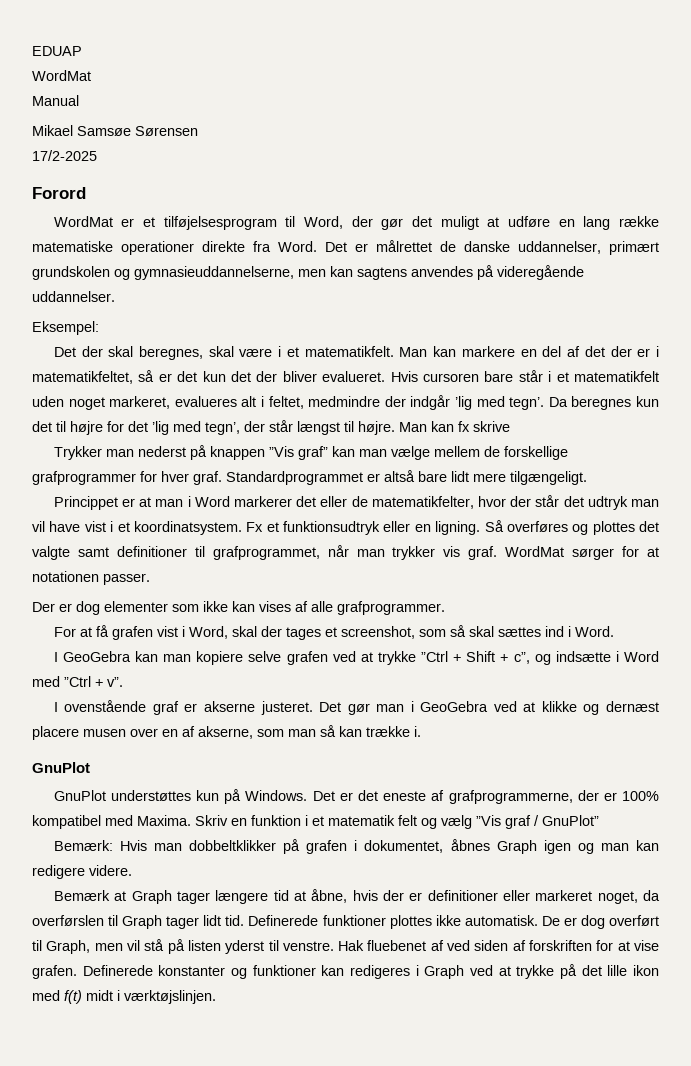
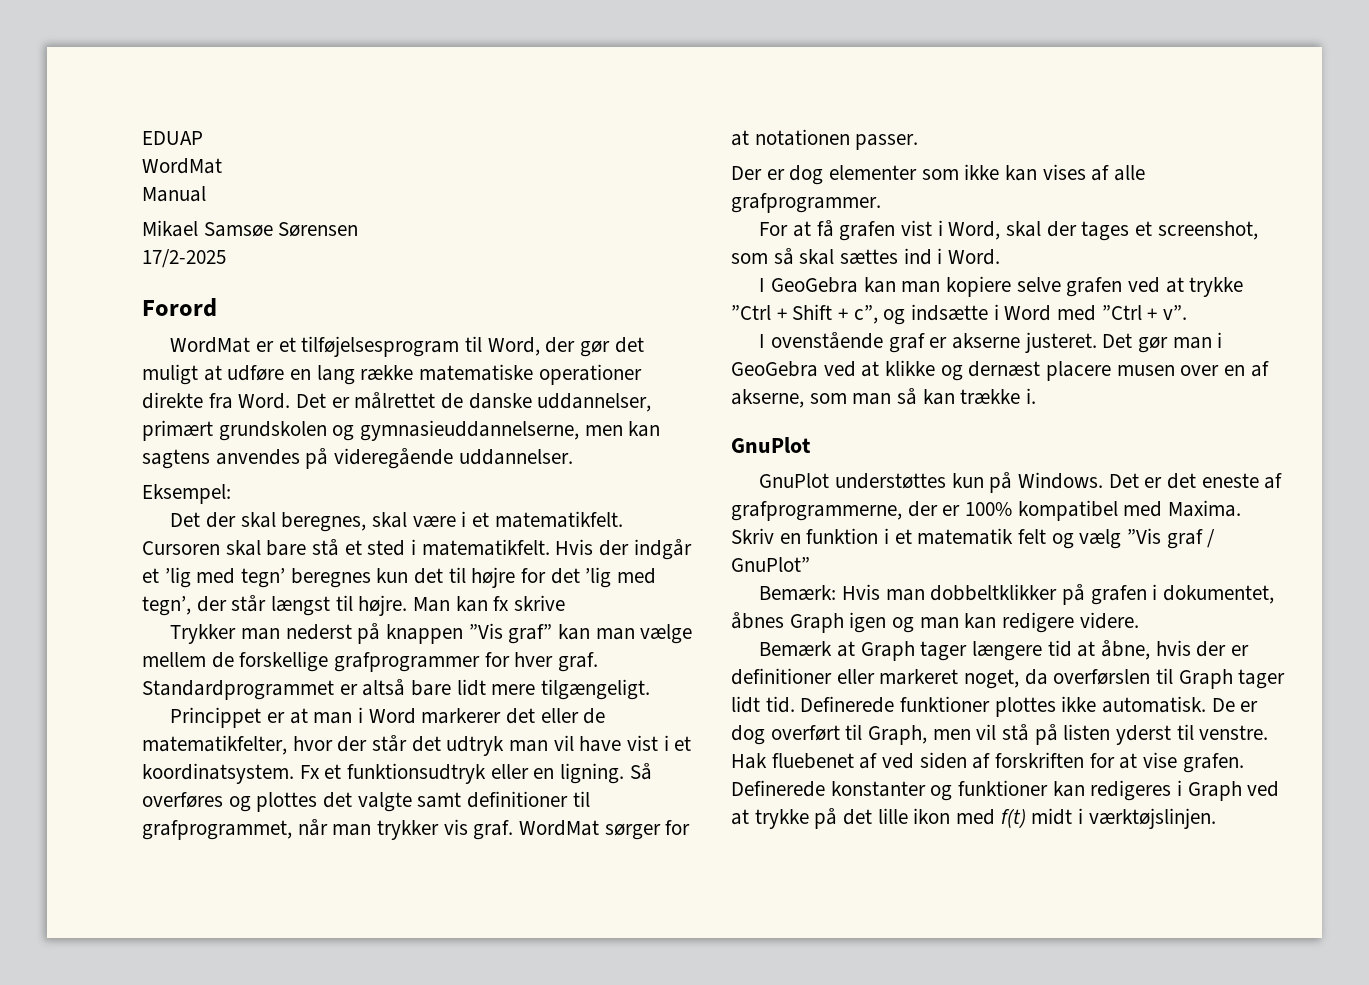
- Man kan markere en del af det der er i matematikfeltet, så er det kun det der bliver evalueret. Hvis cursoren bare står i et matematikfelt uden noget markeret, evalueres alt i feltet, medmindre der indgår ’lig med tegn’. Da beregnes kun det til højre for det ’lig med tegn’, der står længst til højre.
+ Cursoren skal bare stå et sted i matematikfelt. Hvis der indgår et ’lig med tegn’ beregnes kun det til højre for det ’lig med tegn’, der står længst til højre.

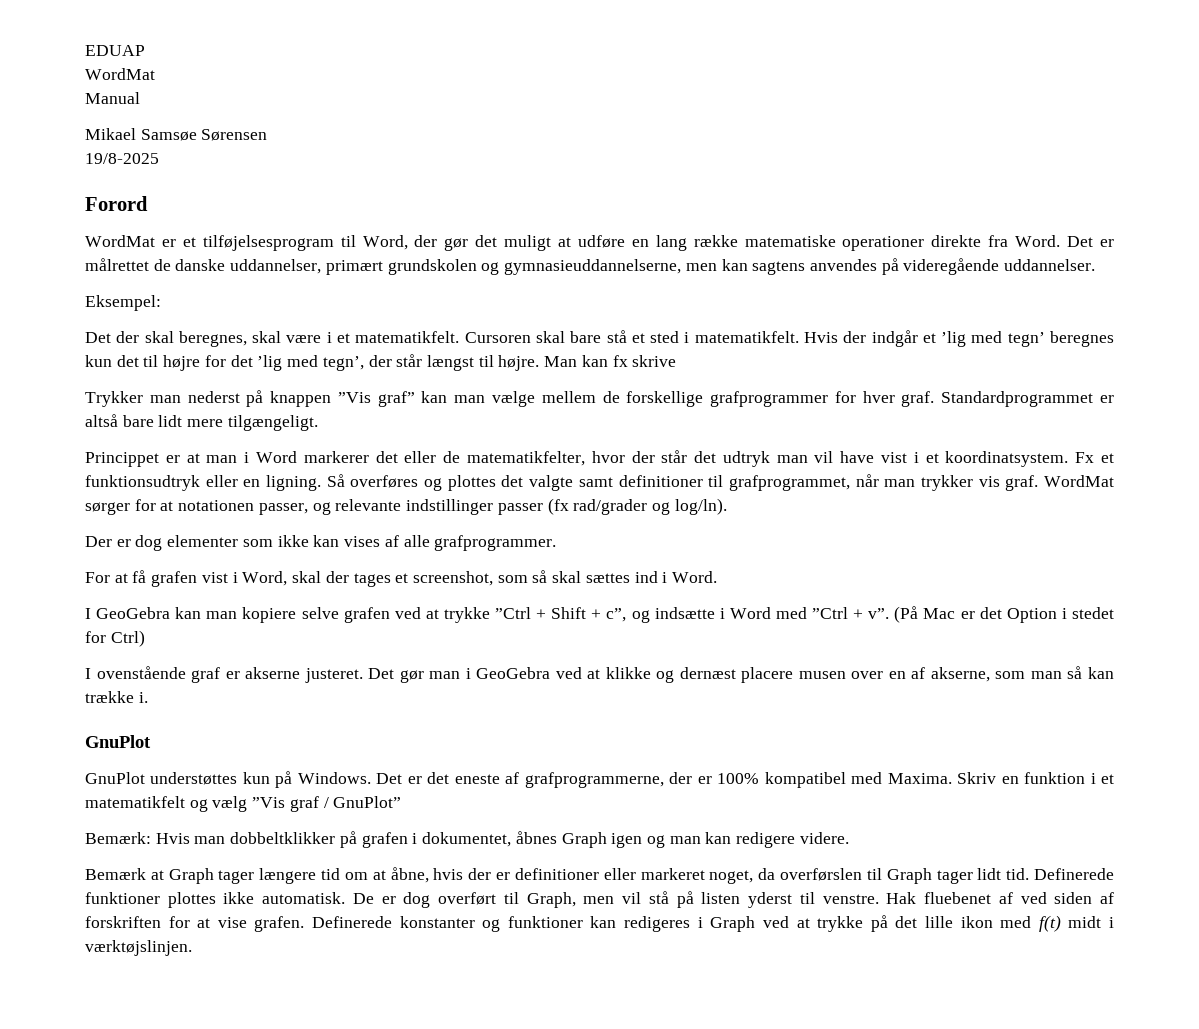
- 17/2-2025
+ 19/8-2025
- WordMat sørger for at notationen passer.
+ WordMat sørger for at notationen passer, og relevante indstillinger passer (fx rad/grader og log/ln).
+ (På Mac er det Option i stedet for Ctrl)
- Skriv en funktion i et matematik felt og vælg ”Vis graf / GnuPlot”
+ Skriv en funktion i et matematikfelt og vælg ”Vis graf / GnuPlot”
- Bemærk at Graph tager længere tid at åbne, hvis der er definitioner eller markeret noget, da overførslen til Graph tager lidt tid.
+ Bemærk at Graph tager længere tid om at åbne, hvis der er definitioner eller markeret noget, da overførslen til Graph tager lidt tid.

